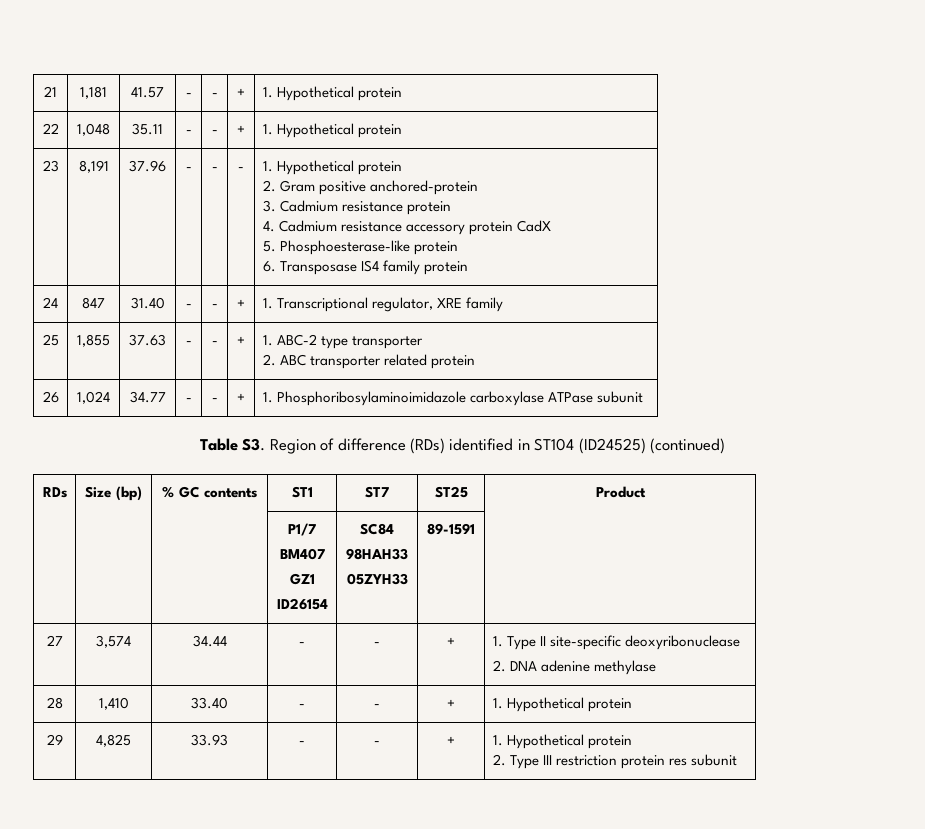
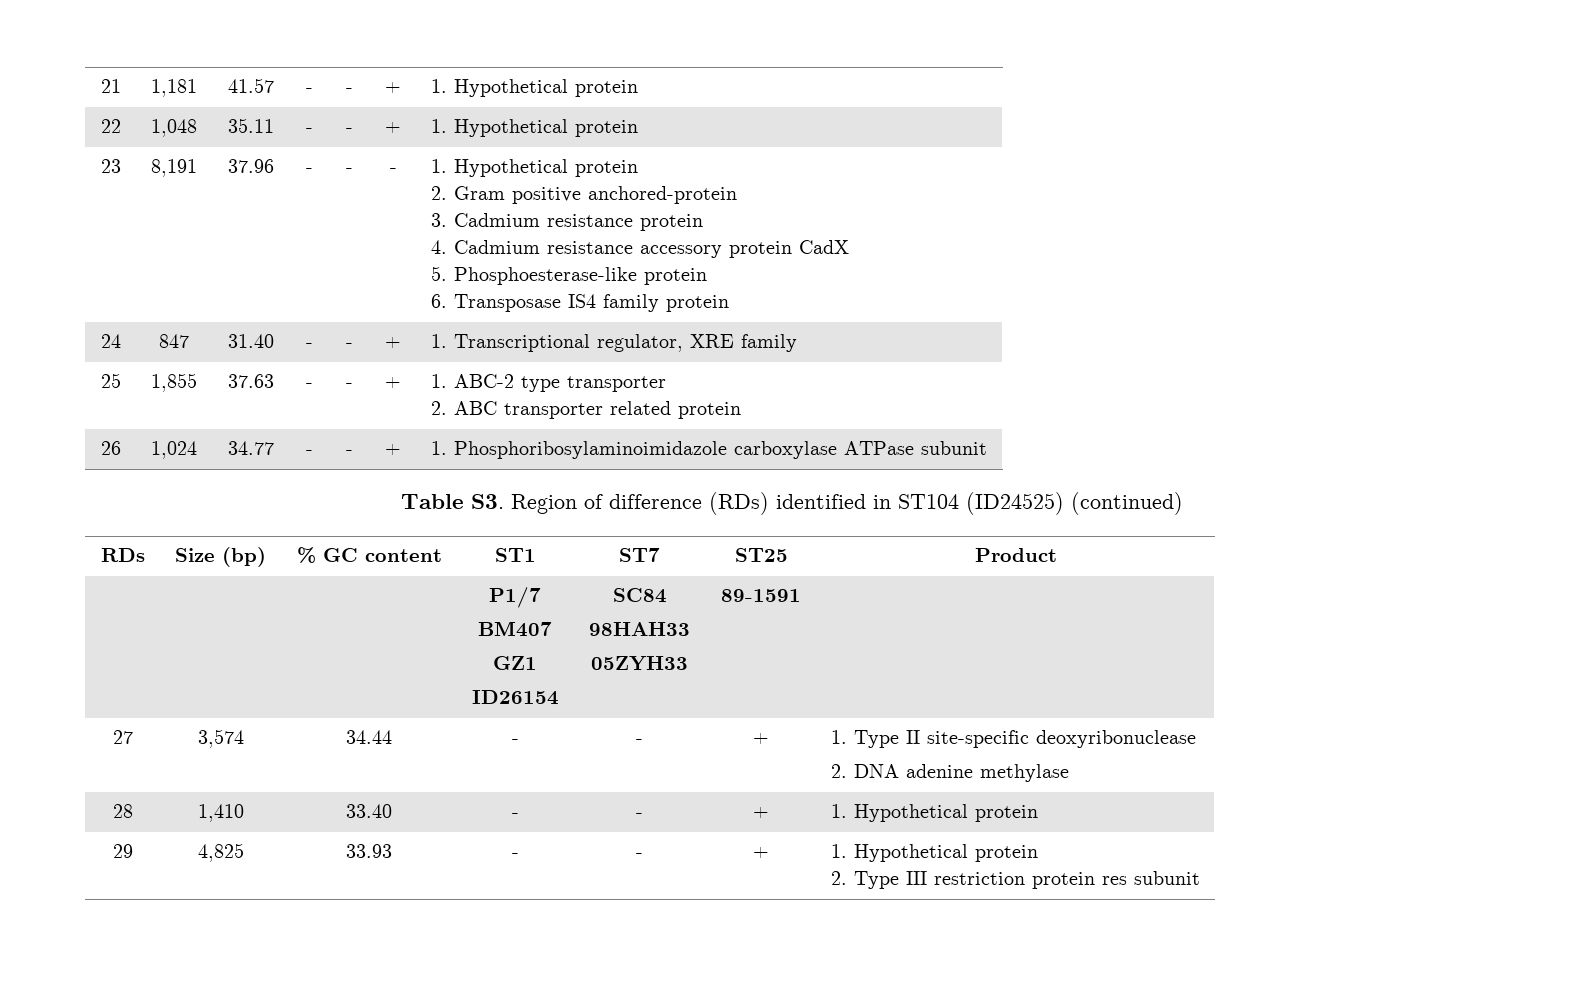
- RDs | Size (bp) | % GC contents | ST1 | ST7 | ST25 | Product
+ RDs | Size (bp) | % GC content | ST1 | ST7 | ST25 | Product

